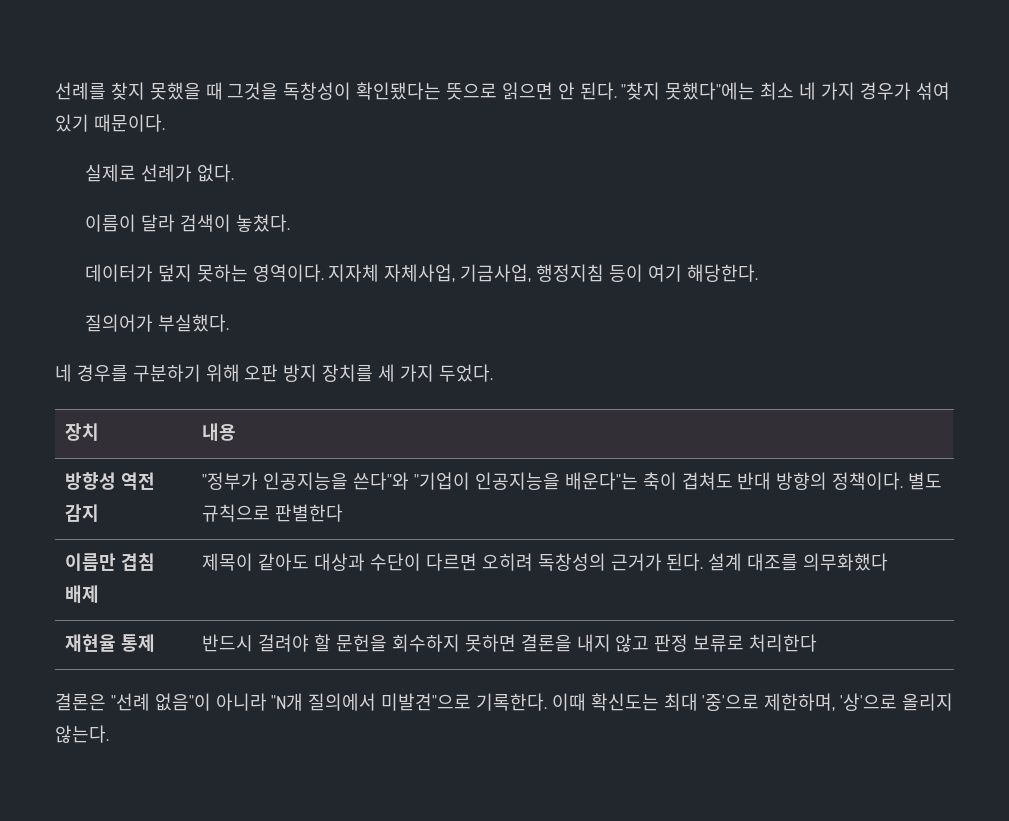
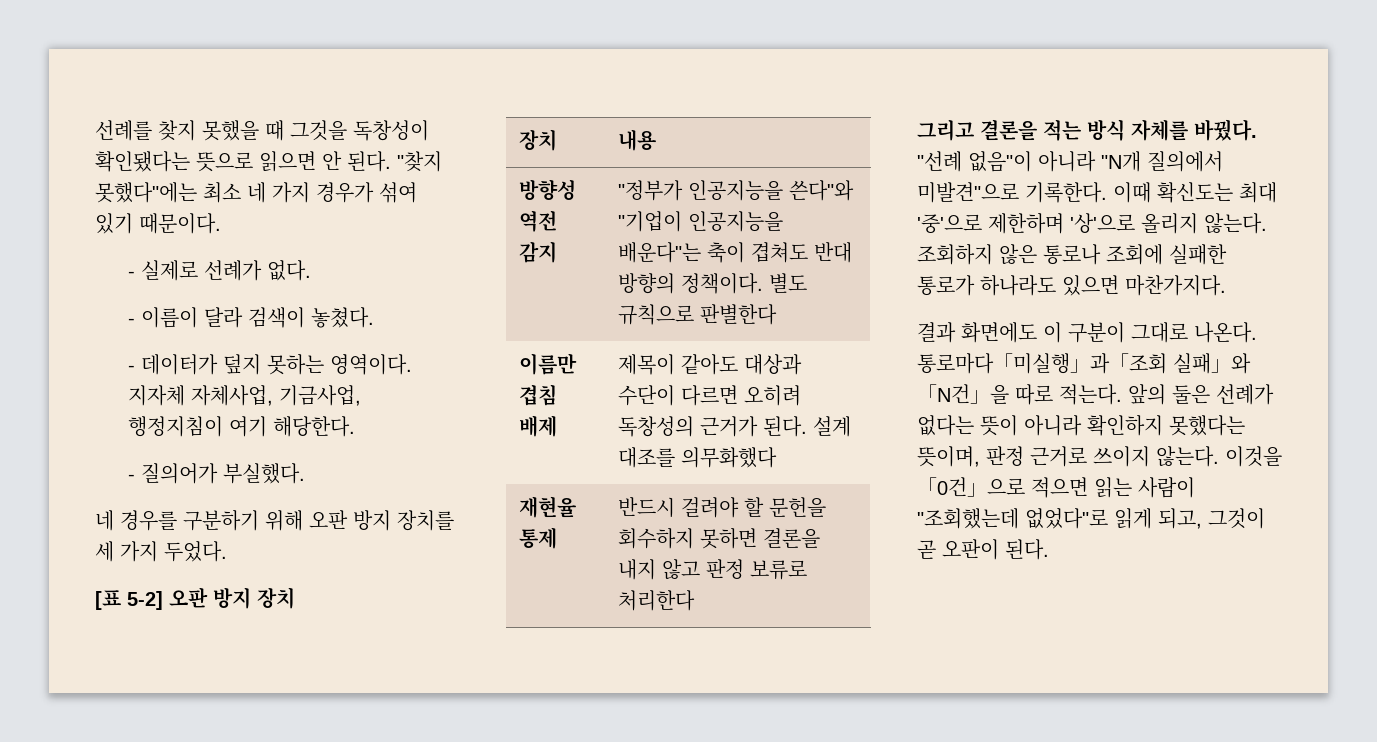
- 실제로 선례가 없다.
+ - 실제로 선례가 없다.
- 이름이 달라 검색이 놓쳤다.
+ - 이름이 달라 검색이 놓쳤다.
- 데이터가 덮지 못하는 영역이다.
+ - 데이터가 덮지 못하는 영역이다.
- 지자체 자체사업, 기금사업, 행정지침 등이 여기 해당한다.
+ 지자체 자체사업, 기금사업, 행정지침이 여기 해당한다.
- 질의어가 부실했다.
+ - 질의어가 부실했다.
+ [표 5-2] 오판 방지 장치
- 결론은 "선례 없음"이 아니라 "N개 질의에서 미발견"으로 기록한다.
+ 그리고 결론을 적는 방식 자체를 바꿨다. "선례 없음"이 아니라 "N개 질의에서 미발견"으로 기록한다.
- 이때 확신도는 최대 '중'으로 제한하며, '상'으로 올리지 않는다.
+ 이때 확신도는 최대 '중'으로 제한하며 '상'으로 올리지 않는다.
+ 조회하지 않은 통로나 조회에 실패한 통로가 하나라도 있으면 마찬가지다.
+ 결과 화면에도 이 구분이 그대로 나온다. 통로마다「미실행」과「조회 실패」와「N건」을 따로 적는다. 앞의 둘은 선례가 없다는 뜻이 아니라 확인하지 못했다는 뜻이며, 판정 근거로 쓰이지 않는다. 이것을「0건」으로 적으면 읽는 사람이 "조회했는데 없었다"로 읽게 되고, 그것이 곧 오판이 된다.

